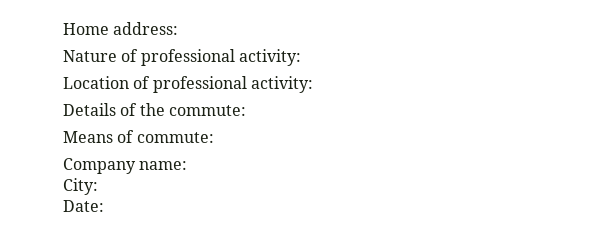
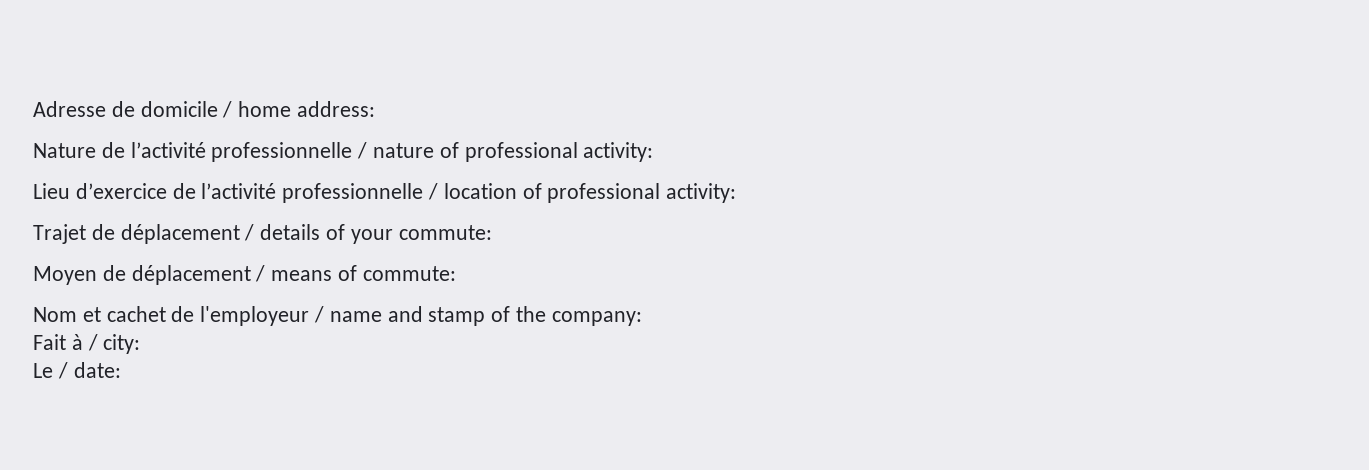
- Home address:
- Nature of professional activity:
- Location of professional activity:
- Details of the commute:
- Means of commute:
- Company name:
- City:
- Date:
+ Adresse de domicile / home address:
+ Nature de l’activité professionnelle / nature of professional activity:
+ Lieu d’exercice de l’activité professionnelle / location of professional activity:
+ Trajet de déplacement / details of your commute:
+ Moyen de déplacement / means of commute:
+ Nom et cachet de l'employeur / name and stamp of the company:
+ Fait à / city:
+ Le / date:

